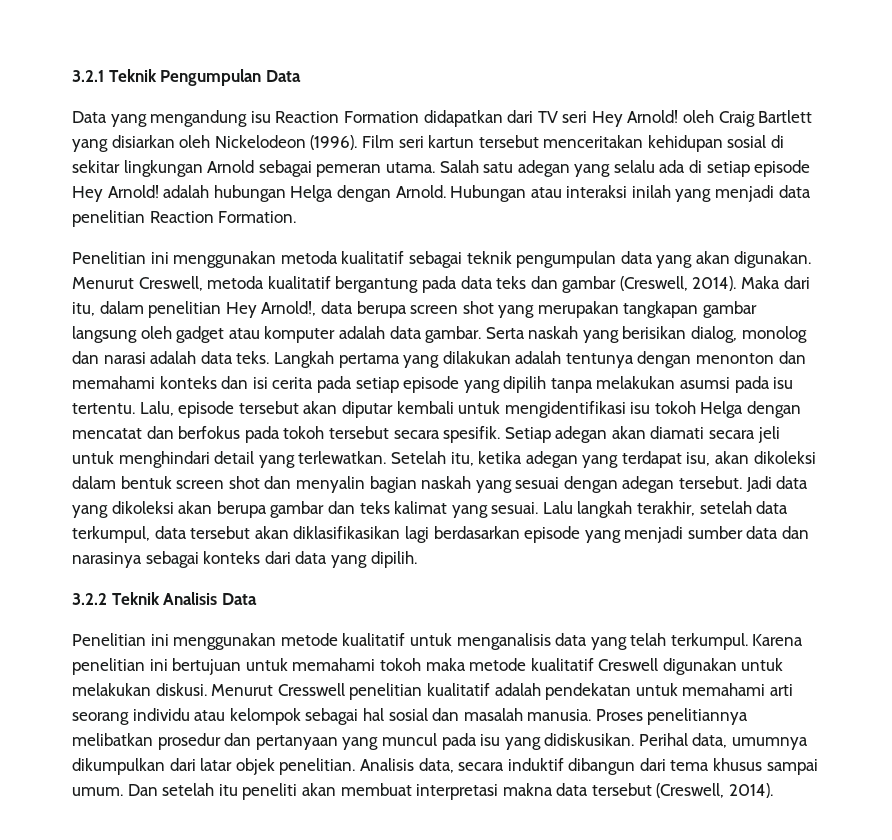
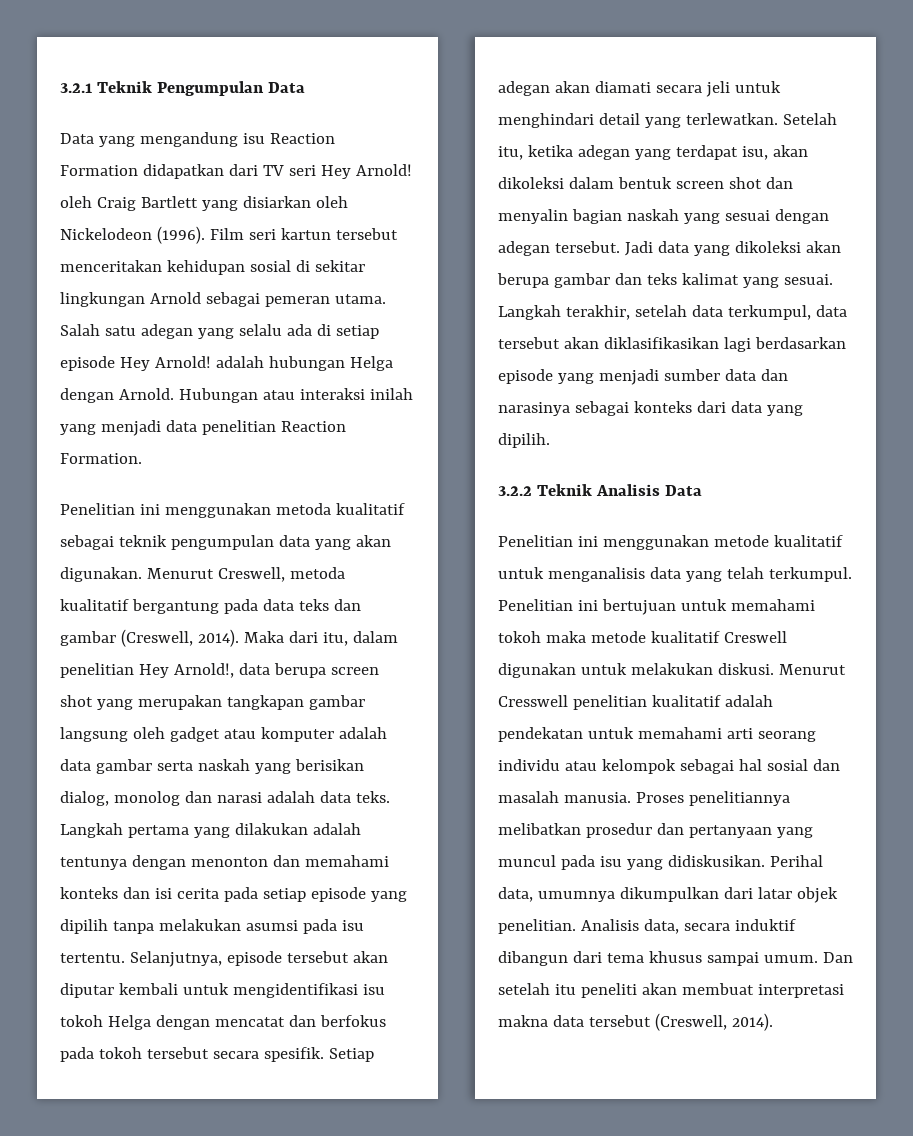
- Maka dari itu, dalam penelitian Hey Arnold!, data berupa screen shot yang merupakan tangkapan gambar langsung oleh gadget atau komputer adalah data gambar. Serta naskah yang berisikan dialog, monolog dan narasi adalah data teks.
+ Maka dari itu, dalam penelitian Hey Arnold!, data berupa screen shot yang merupakan tangkapan gambar langsung oleh gadget atau komputer adalah data gambar serta naskah yang berisikan dialog, monolog dan narasi adalah data teks.
- Lalu, episode tersebut akan diputar kembali untuk mengidentifikasi isu tokoh Helga dengan mencatat dan berfokus pada tokoh tersebut secara spesifik.
+ Selanjutnya, episode tersebut akan diputar kembali untuk mengidentifikasi isu tokoh Helga dengan mencatat dan berfokus pada tokoh tersebut secara spesifik.
- Lalu langkah terakhir, setelah data terkumpul, data tersebut akan diklasifikasikan lagi berdasarkan episode yang menjadi sumber data dan narasinya sebagai konteks dari data yang dipilih.
+ Langkah terakhir, setelah data terkumpul, data tersebut akan diklasifikasikan lagi berdasarkan episode yang menjadi sumber data dan narasinya sebagai konteks dari data yang dipilih.
- Karena penelitian ini bertujuan untuk memahami tokoh maka metode kualitatif Creswell digunakan untuk melakukan diskusi.
+ Penelitian ini bertujuan untuk memahami tokoh maka metode kualitatif Creswell digunakan untuk melakukan diskusi.

